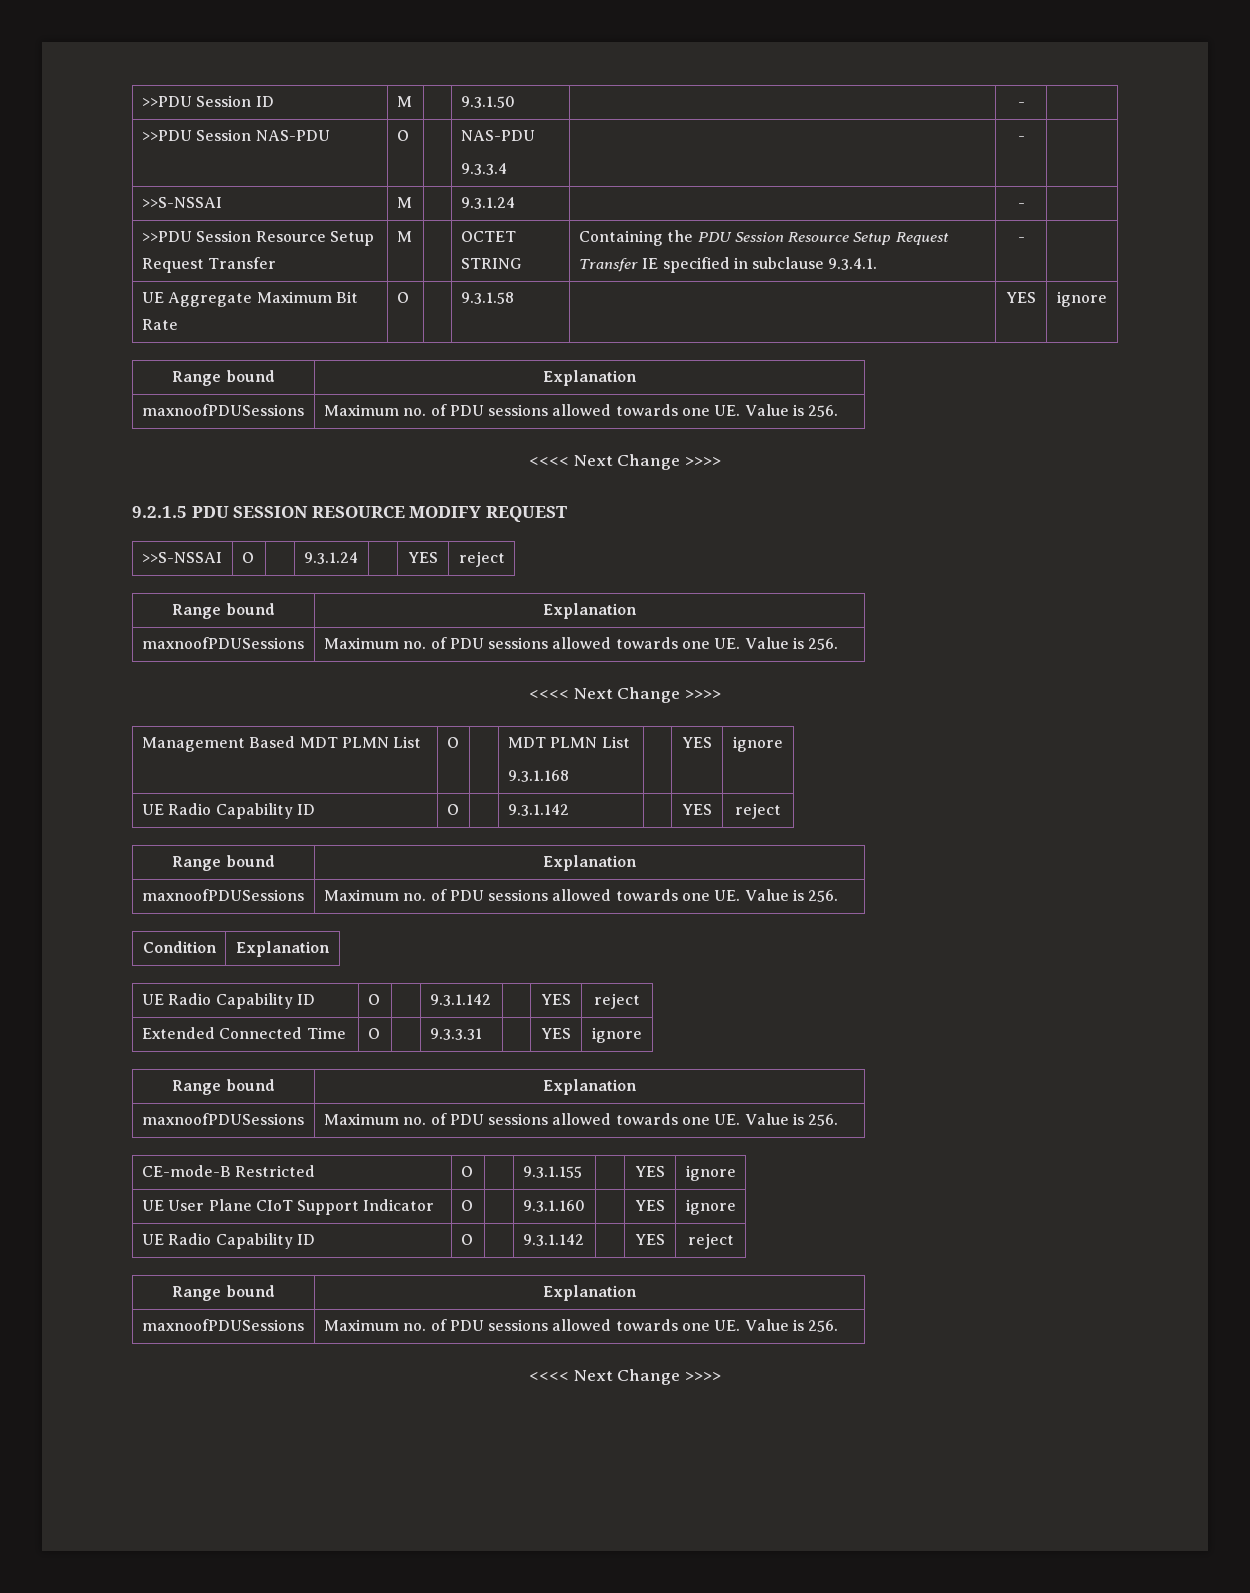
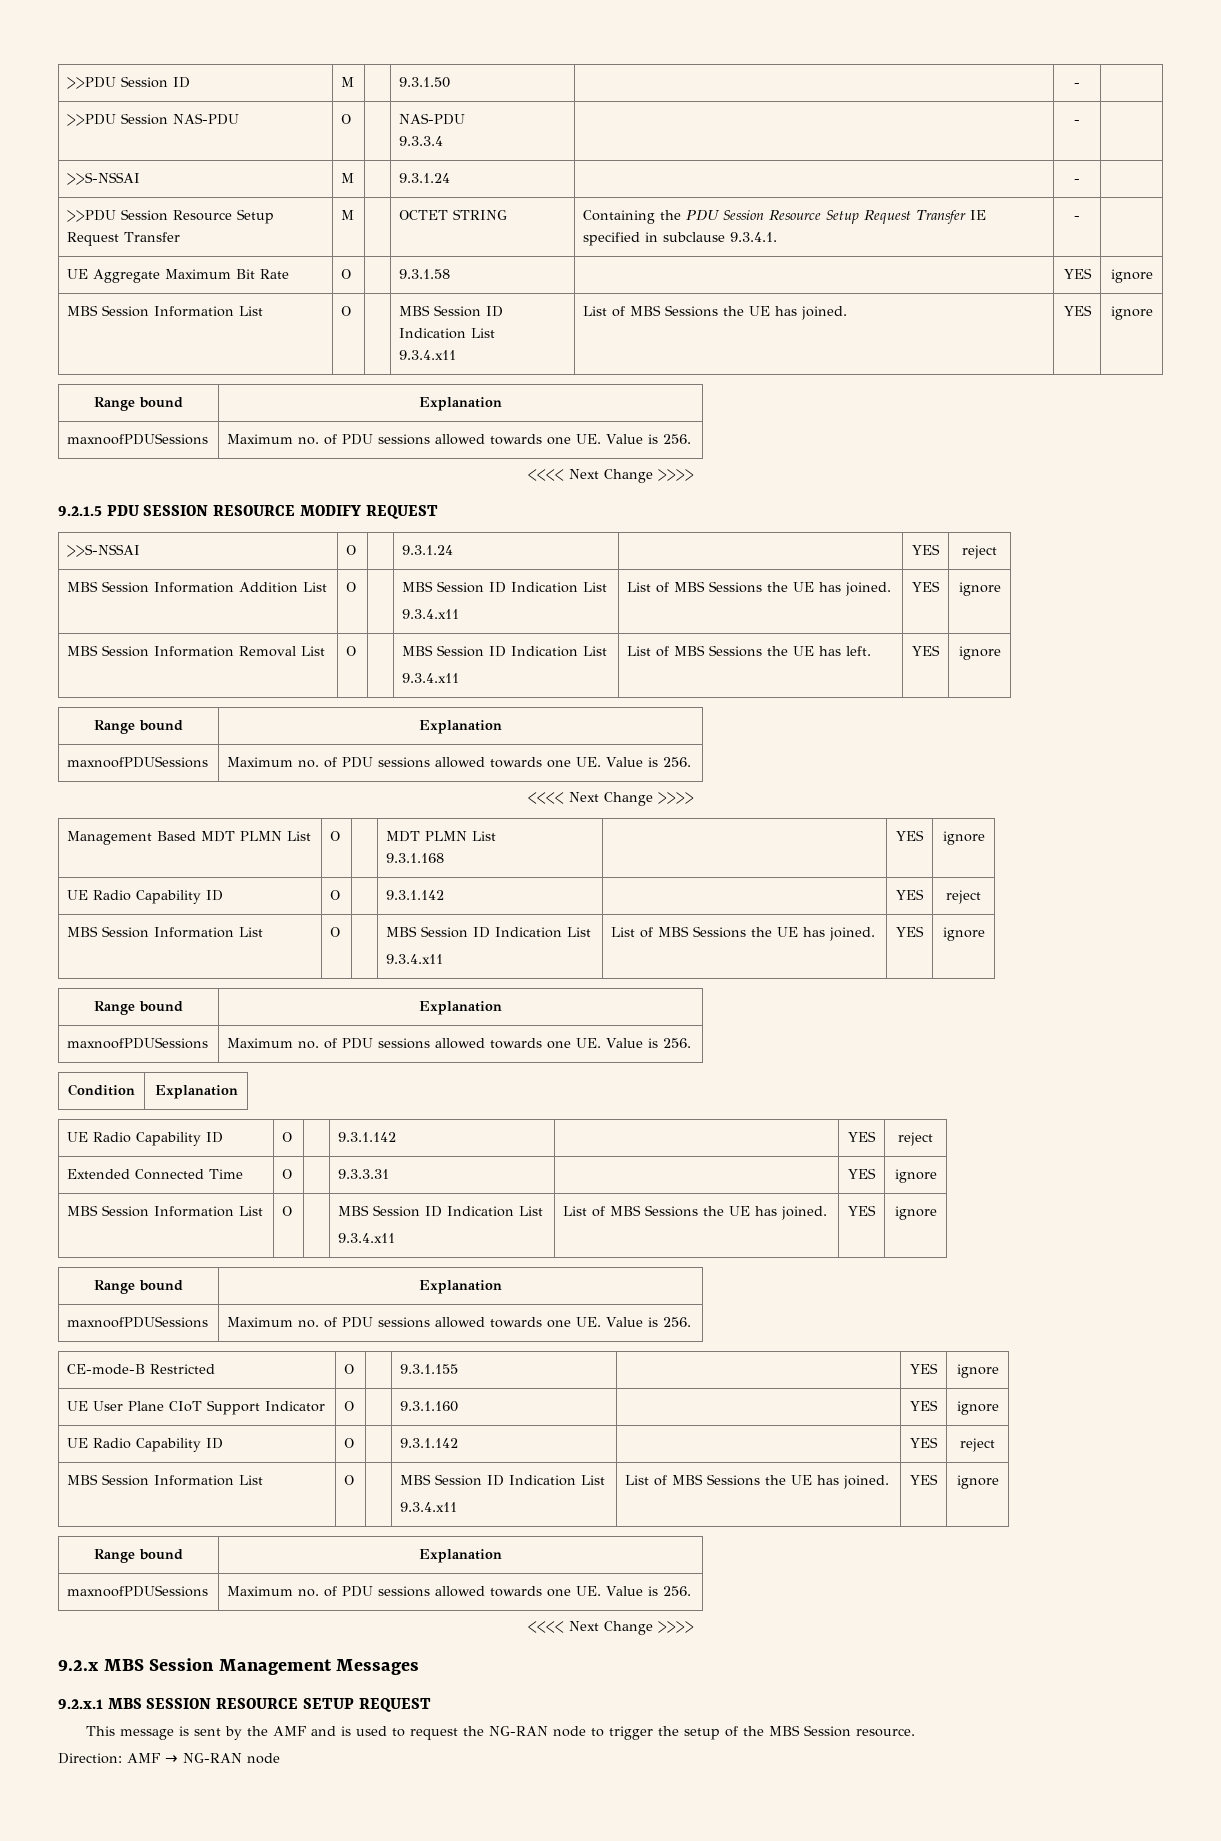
  UE Aggregate Maximum Bit Rate | O | | 9.3.1.58 | | YES | ignore
+ MBS Session Information List | O | | MBS Session ID Indication List
+ 9.3.4.x11 | List of MBS Sessions the UE has joined. | YES | ignore
+ MBS Session Information Addition List | O | | MBS Session ID Indication List
+ 9.3.4.x11 | List of MBS Sessions the UE has joined. | YES | ignore
+ MBS Session Information Removal List | O | | MBS Session ID Indication List
+ 9.3.4.x11 | List of MBS Sessions the UE has left. | YES | ignore
  Management Based MDT PLMN List | O | | MDT PLMN List
  9.3.1.168 | | YES | ignore
  UE Radio Capability ID | O | | 9.3.1.142 | | YES | reject
+ MBS Session Information List | O | | MBS Session ID Indication List
+ 9.3.4.x11 | List of MBS Sessions the UE has joined. | YES | ignore
  Extended Connected Time | O | | 9.3.3.31 | | YES | ignore
+ MBS Session Information List | O | | MBS Session ID Indication List
+ 9.3.4.x11 | List of MBS Sessions the UE has joined. | YES | ignore
  UE User Plane CIoT Support Indicator | O | | 9.3.1.160 | | YES | ignore
  UE Radio Capability ID | O | | 9.3.1.142 | | YES | reject
+ MBS Session Information List | O | | MBS Session ID Indication List
+ 9.3.4.x11 | List of MBS Sessions the UE has joined. | YES | ignore
+ 9.2.x MBS Session Management Messages
+ 9.2.x.1 MBS SESSION RESOURCE SETUP REQUEST
+ This message is sent by the AMF and is used to request the NG-RAN node to trigger the setup of the MBS Session resource.
+ Direction: AMF → NG-RAN node

